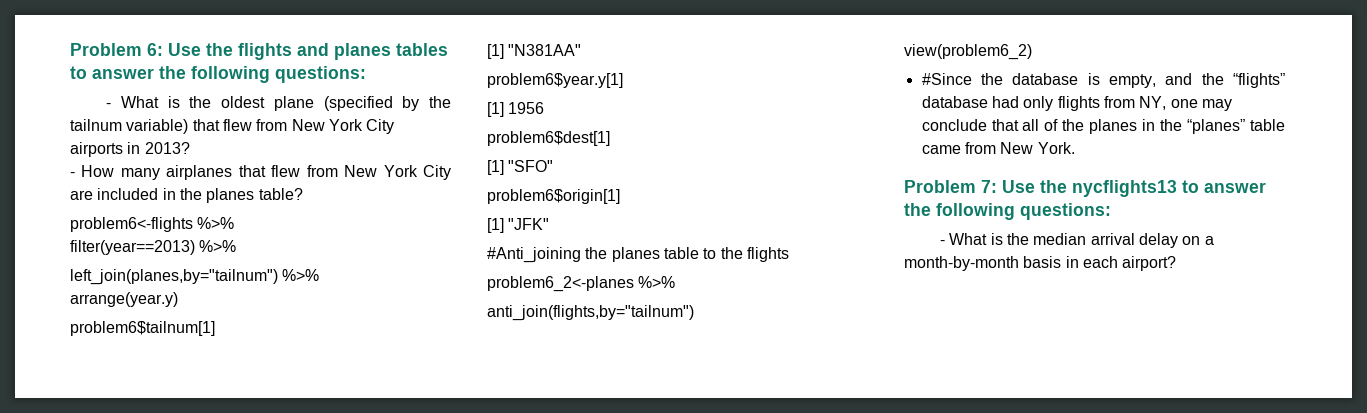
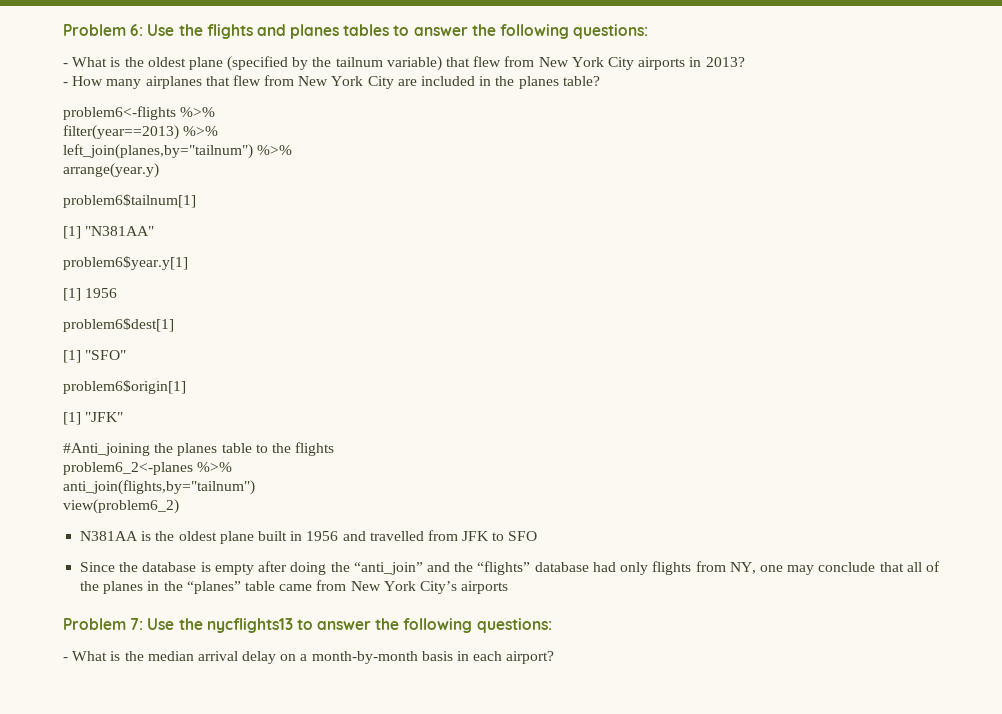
- #Since the database is empty, and the “flights” database had only flights from NY, one may conclude that all of the planes in the “planes” table came from New York.
+ N381AA is the oldest plane built in 1956 and travelled from JFK to SFO
+ Since the database is empty after doing the “anti_join” and the “flights” database had only flights from NY, one may conclude that all of the planes in the “planes” table came from New York City’s airports

